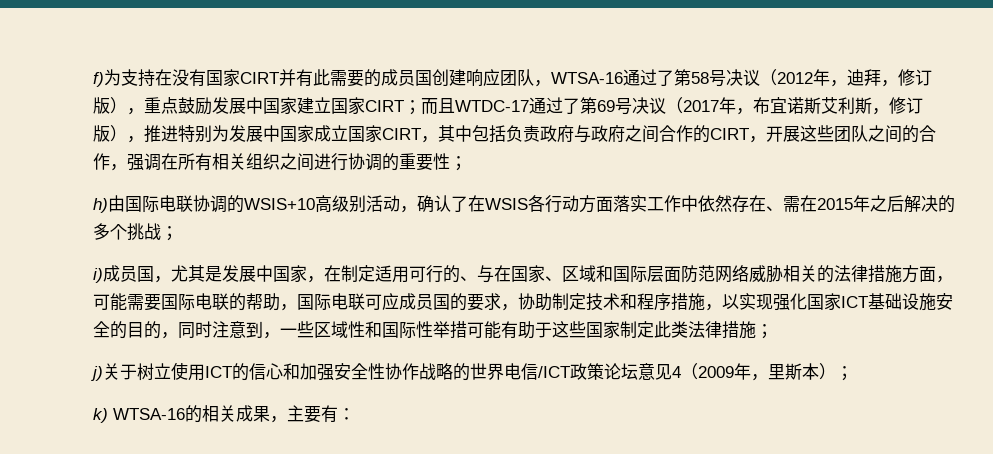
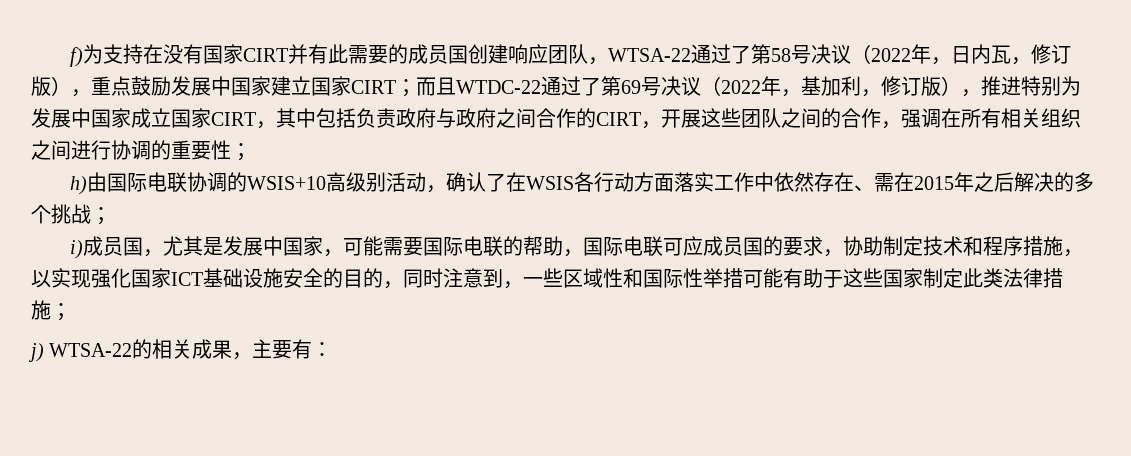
- f)为支持在没有国家CIRT并有此需要的成员国创建响应团队，WTSA-16通过了第58号决议（2012年，迪拜，修订版），重点鼓励发展中国家建立国家CIRT；
+ f)为支持在没有国家CIRT并有此需要的成员国创建响应团队，WTSA-22通过了第58号决议（2022年，日内瓦，修订版），重点鼓励发展中国家建立国家CIRT；
- 而且WTDC-17通过了第69号决议（2017年，布宜诺斯艾利斯，修订版），推进特别为发展中国家成立国家CIRT，其中包括负责政府与政府之间合作的CIRT，开展这些团队之间的合作，强调在所有相关组织之间进行协调的重要性；
+ 而且WTDC-22通过了第69号决议（2022年，基加利，修订版），推进特别为发展中国家成立国家CIRT，其中包括负责政府与政府之间合作的CIRT，开展这些团队之间的合作，强调在所有相关组织之间进行协调的重要性；
- i)成员国，尤其是发展中国家，在制定适用可行的、与在国家、区域和国际层面防范网络威胁相关的法律措施方面，可能需要国际电联的帮助，国际电联可应成员国的要求，协助制定技术和程序措施，以实现强化国家ICT基础设施安全的目的，同时注意到，一些区域性和国际性举措可能有助于这些国家制定此类法律措施；
+ i)成员国，尤其是发展中国家，可能需要国际电联的帮助，国际电联可应成员国的要求，协助制定技术和程序措施，以实现强化国家ICT基础设施安全的目的，同时注意到，一些区域性和国际性举措可能有助于这些国家制定此类法律措施；
- j)关于树立使用ICT的信心和加强安全性协作战略的世界电信/ICT政策论坛意见4（2009年，里斯本）；
- k) WTSA-16的相关成果，主要有：
+ j) WTSA-22的相关成果，主要有：

